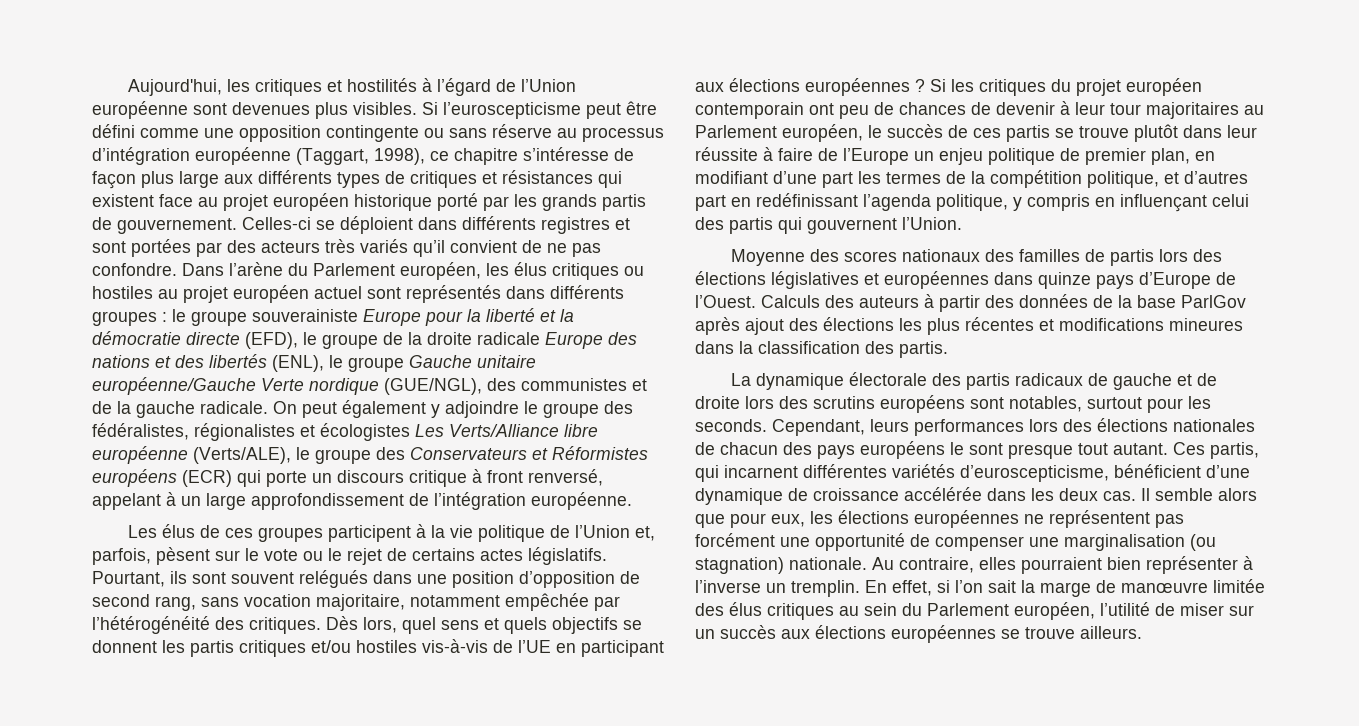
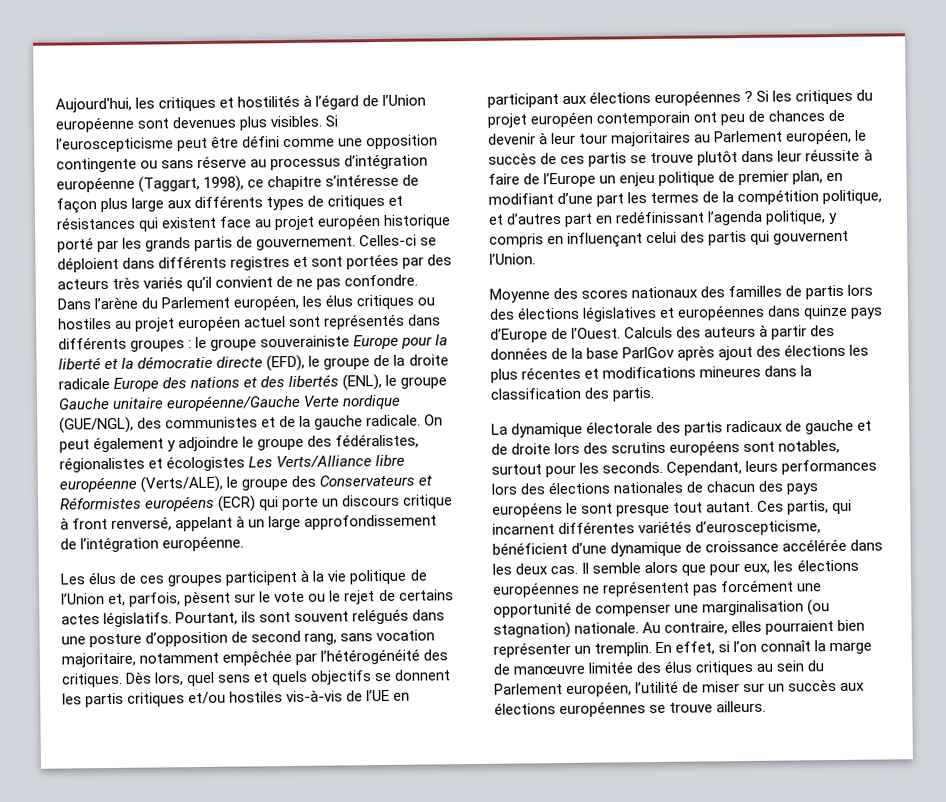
- Pourtant, ils sont souvent relégués dans une position d’opposition de second rang, sans vocation majoritaire, notamment empêchée par l’hétérogénéité des critiques.
+ Pourtant, ils sont souvent relégués dans une posture d’opposition de second rang, sans vocation majoritaire, notamment empêchée par l’hétérogénéité des critiques.
- Au contraire, elles pourraient bien représenter à l’inverse un tremplin.
+ Au contraire, elles pourraient bien représenter un tremplin.
- En effet, si l’on sait la marge de manœuvre limitée des élus critiques au sein du Parlement européen, l’utilité de miser sur un succès aux élections européennes se trouve ailleurs.
+ En effet, si l’on connaît la marge de manœuvre limitée des élus critiques au sein du Parlement européen, l’utilité de miser sur un succès aux élections européennes se trouve ailleurs.

